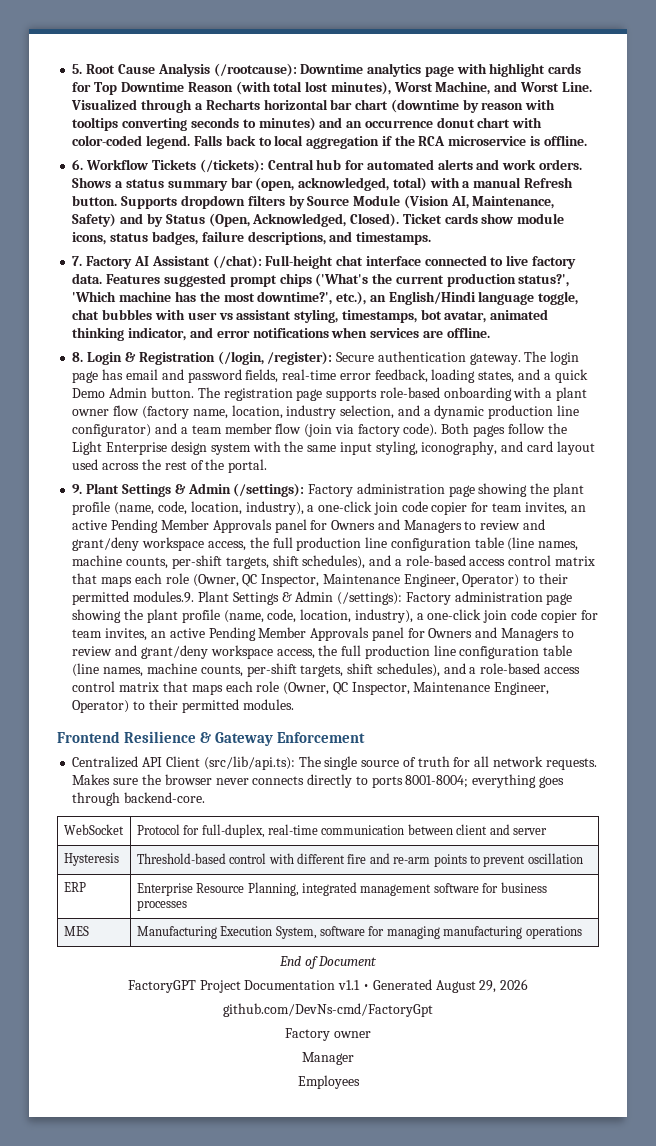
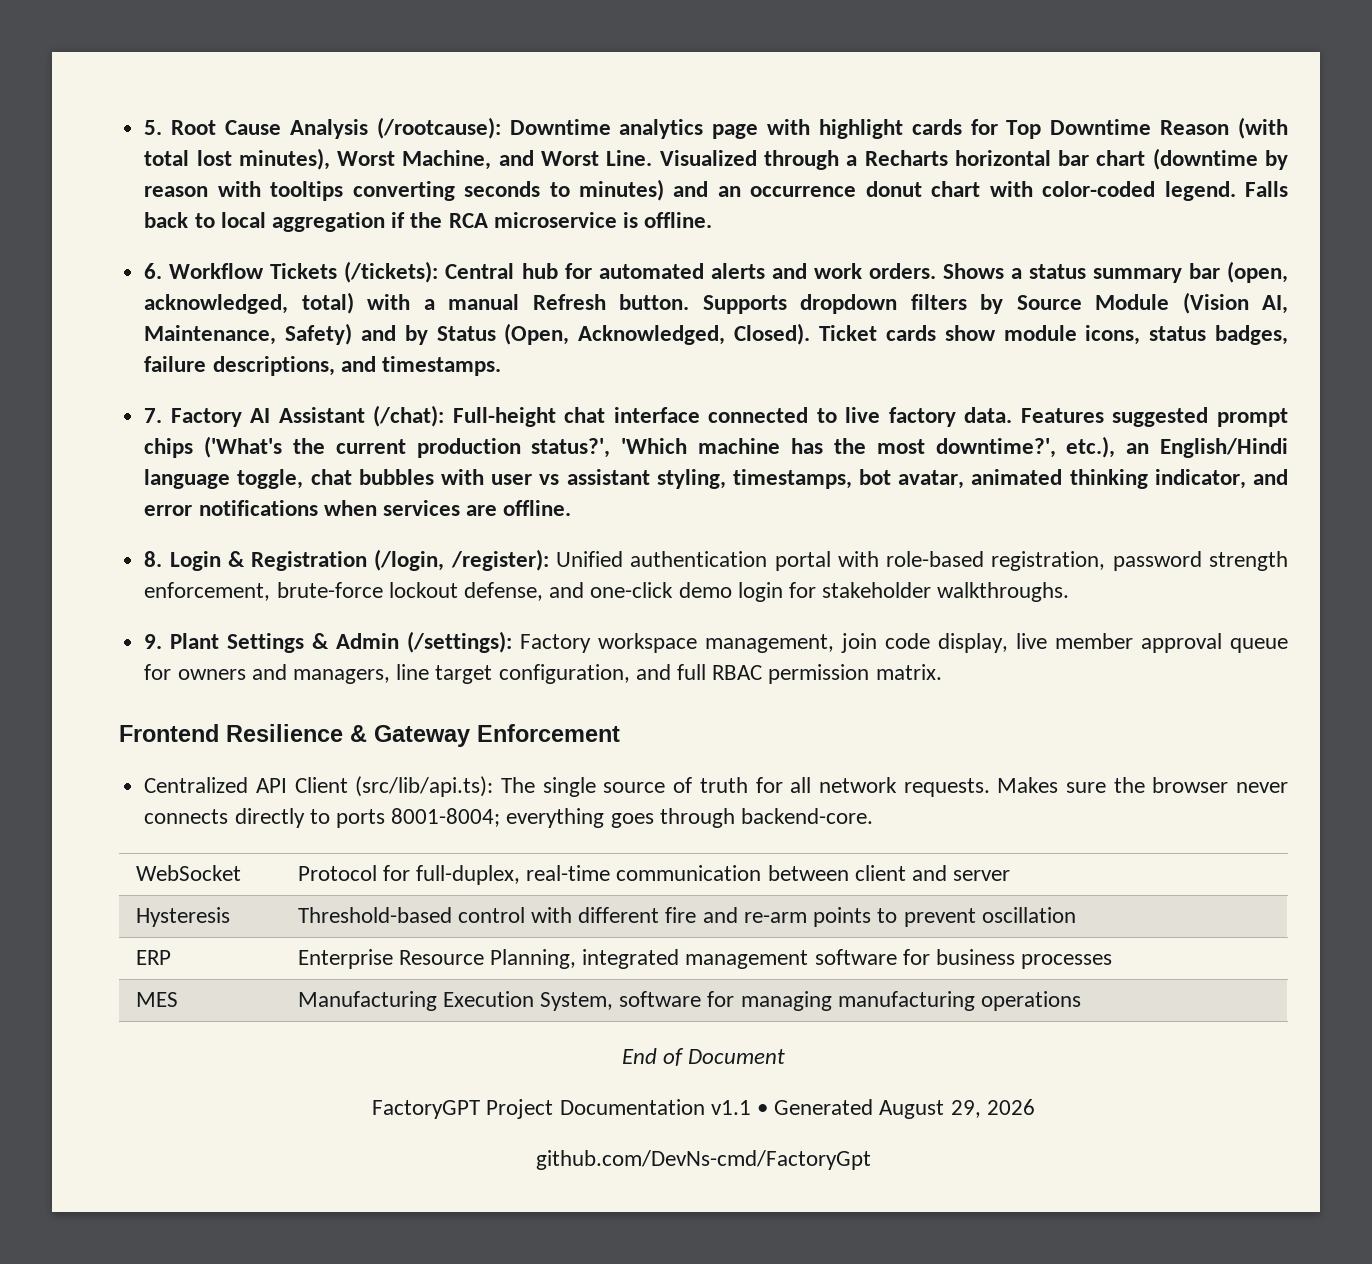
- 8. Login & Registration (/login, /register): Secure authentication gateway. The login page has email and password fields, real-time error feedback, loading states, and a quick Demo Admin button. The registration page supports role-based onboarding with a plant owner flow (factory name, location, industry selection, and a dynamic production line configurator) and a team member flow (join via factory code). Both pages follow the Light Enterprise design system with the same input styling, iconography, and card layout used across the rest of the portal.
+ 8. Login & Registration (/login, /register): Unified authentication portal with role-based registration, password strength enforcement, brute-force lockout defense, and one-click demo login for stakeholder walkthroughs.
- 9. Plant Settings & Admin (/settings): Factory administration page showing the plant profile (name, code, location, industry), a one-click join code copier for team invites, an active Pending Member Approvals panel for Owners and Managers to review and grant/deny workspace access, the full production line configuration table (line names, machine counts, per-shift targets, shift schedules), and a role-based access control matrix that maps each role (Owner, QC Inspector, Maintenance Engineer, Operator) to their permitted modules.9. Plant Settings & Admin (/settings): Factory administration page showing the plant profile (name, code, location, industry), a one-click join code copier for team invites, an active Pending Member Approvals panel for Owners and Managers to review and grant/deny workspace access, the full production line configuration table (line names, machine counts, per-shift targets, shift schedules), and a role-based access control matrix that maps each role (Owner, QC Inspector, Maintenance Engineer, Operator) to their permitted modules.
+ 9. Plant Settings & Admin (/settings): Factory workspace management, join code display, live member approval queue for owners and managers, line target configuration, and full RBAC permission matrix.
- Factory owner
- Manager
- Employees

